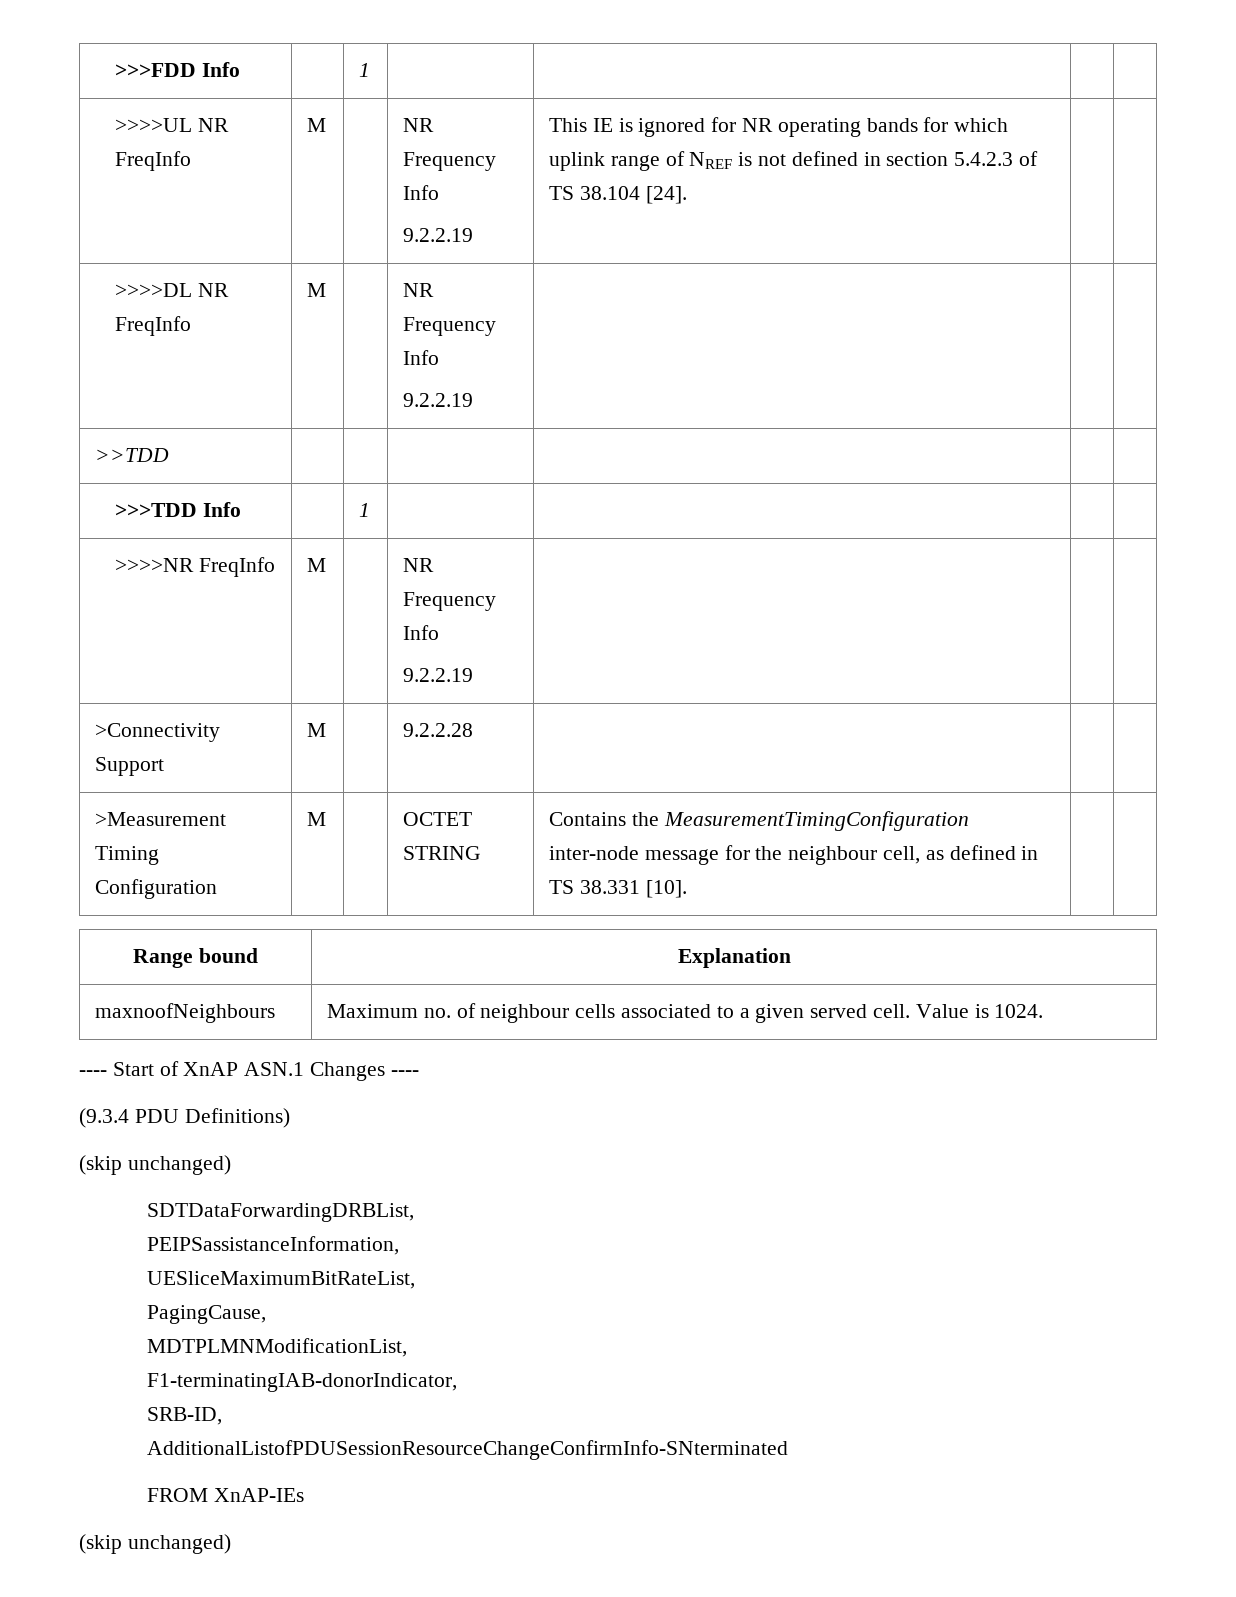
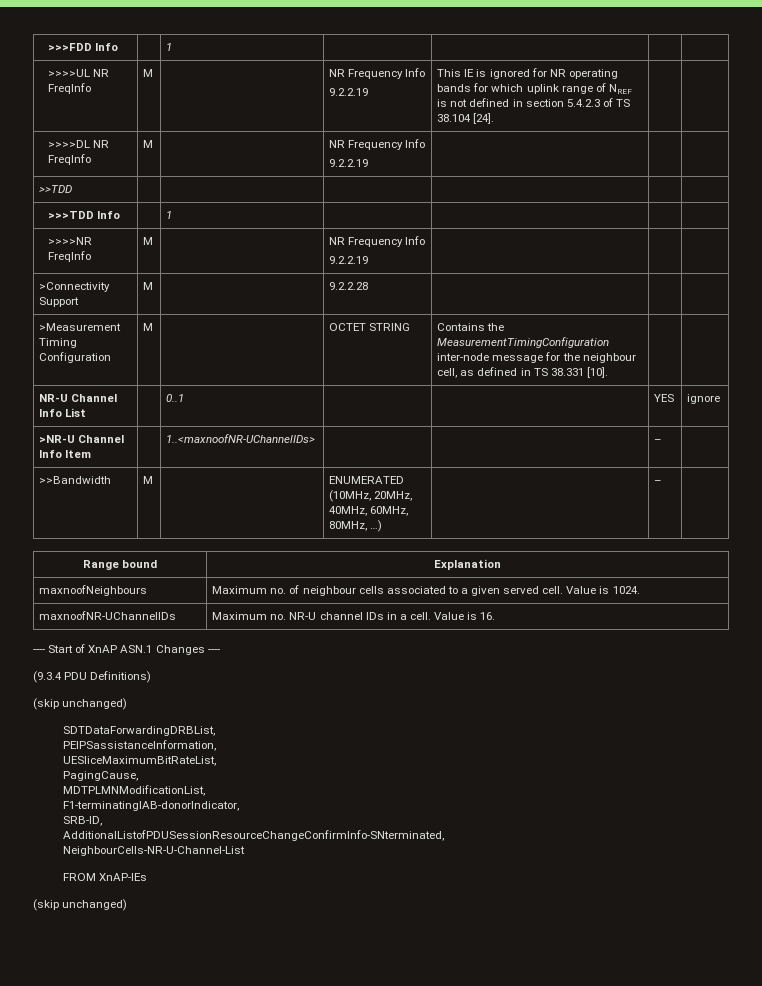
+ NR-U Channel Info List | | 0..1 | | | YES | ignore
+ >NR-U Channel Info Item | | 1..<maxnoofNR-UChannelIDs> | | | – |
+ >>Bandwidth | M | | ENUMERATED (10MHz, 20MHz, 40MHz, 60MHz, 80MHz, …) | | – |
+ maxnoofNR-UChannelIDs | Maximum no. NR-U channel IDs in a cell. Value is 16.
- AdditionalListofPDUSessionResourceChangeConfirmInfo-SNterminated
+ AdditionalListofPDUSessionResourceChangeConfirmInfo-SNterminated,
+ NeighbourCells-NR-U-Channel-List

